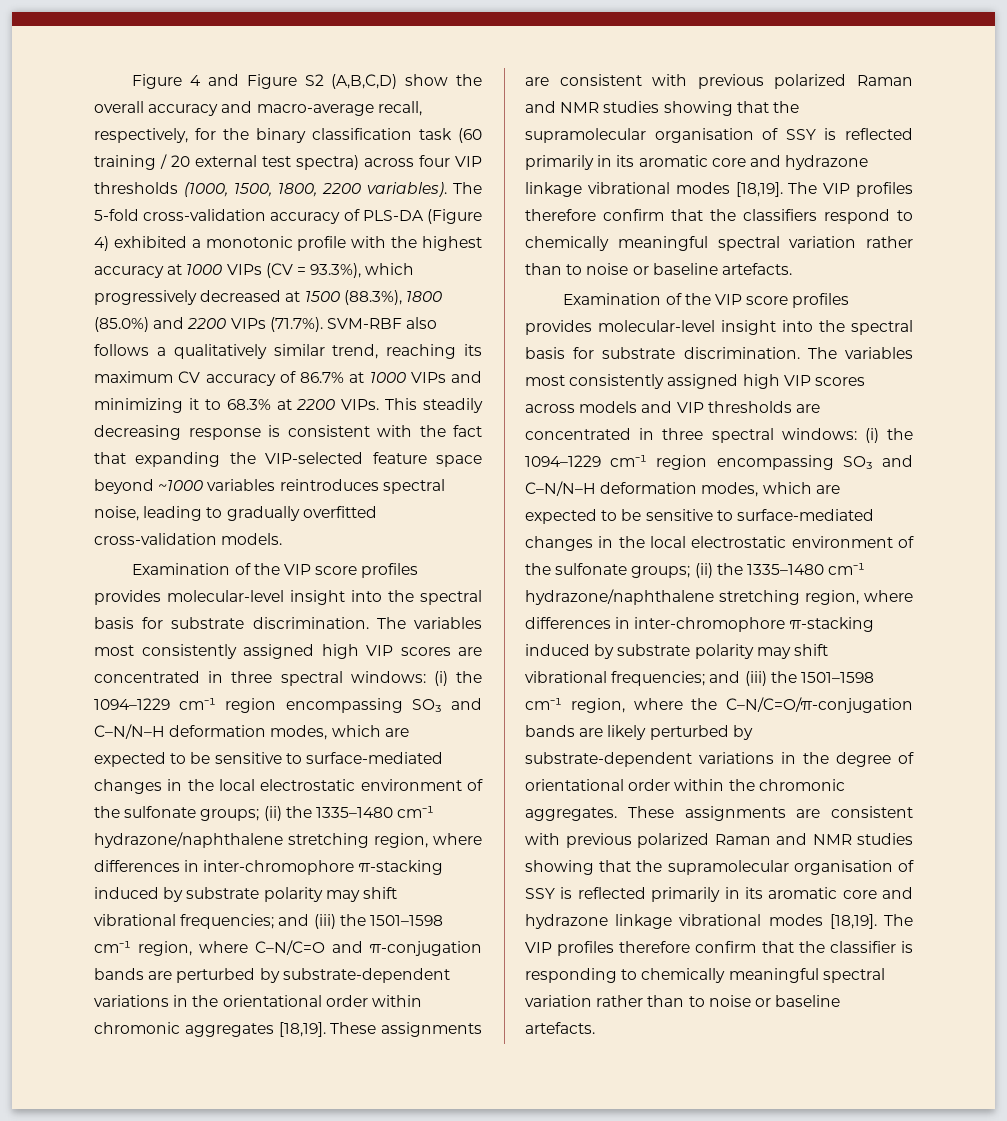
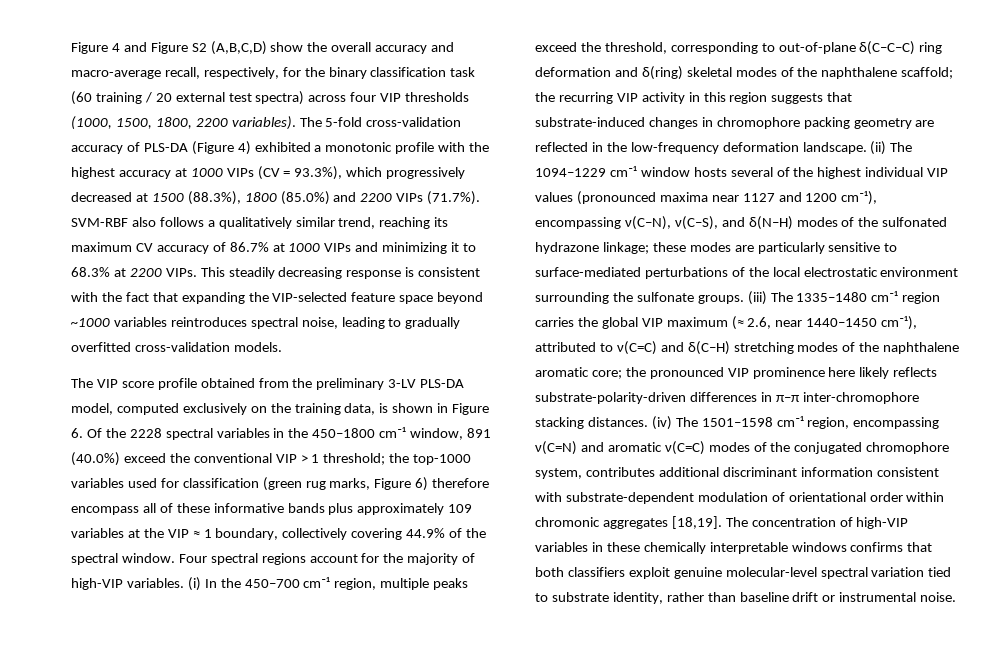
- Examination of the VIP score profiles provides molecular-level insight into the spectral basis for substrate discrimination. The variables most consistently assigned high VIP scores are concentrated in three spectral windows: (i) the 1094–1229 cm⁻¹ region encompassing SO₃ and C–N/N–H deformation modes, which are expected to be sensitive to surface-mediated changes in the local electrostatic environment of the sulfonate groups; (ii) the 1335–1480 cm⁻¹ hydrazone/naphthalene stretching region, where differences in inter-chromophore π-stacking induced by substrate polarity may shift vibrational frequencies; and (iii) the 1501–1598 cm⁻¹ region, where C–N/C=O and π-conjugation bands are perturbed by substrate-dependent variations in the orientational order within chromonic aggregates [18,19].
+ The VIP score profile obtained from the preliminary 3-LV PLS-DA model, computed exclusively on the training data, is shown in Figure 6. Of the 2228 spectral variables in the 450–1800 cm⁻¹ window, 891 (40.0%) exceed the conventional VIP > 1 threshold; the top-1000 variables used for classification (green rug marks, Figure 6) therefore encompass all of these informative bands plus approximately 109 variables at the VIP ≈ 1 boundary, collectively covering 44.9% of the spectral window. Four spectral regions account for the majority of high-VIP variables. (i) In the 450–700 cm⁻¹ region, multiple peaks exceed the threshold, corresponding to out-of-plane δ(C–C–C) ring deformation and δ(ring) skeletal modes of the naphthalene scaffold; the recurring VIP activity in this region suggests that substrate-induced changes in chromophore packing geometry are reflected in the low-frequency deformation landscape. (ii) The 1094–1229 cm⁻¹ window hosts several of the highest individual VIP values (pronounced maxima near 1127 and 1200 cm⁻¹), encompassing ν(C–N), ν(C–S), and δ(N–H) modes of the sulfonated hydrazone linkage; these modes are particularly sensitive to surface-mediated perturbations of the local electrostatic environment surrounding the sulfonate groups. (iii) The 1335–1480 cm⁻¹ region carries the global VIP maximum (≈ 2.6, near 1440–1450 cm⁻¹), attributed to ν(C=C) and δ(C–H) stretching modes of the naphthalene aromatic core; the pronounced VIP prominence here likely reflects substrate-polarity-driven differences in π–π inter-chromophore stacking distances. (iv) The 1501–1598 cm⁻¹ region, encompassing ν(C=N) and aromatic ν(C=C) modes of the conjugated chromophore system, contributes additional discriminant information consistent with substrate-dependent modulation of orientational order within chromonic aggregates [18,19].
- These assignments are consistent with previous polarized Raman and NMR studies showing that the supramolecular organisation of SSY is reflected primarily in its aromatic core and hydrazone linkage vibrational modes [18,19]. The VIP profiles therefore confirm that the classifiers respond to chemically meaningful spectral variation rather than to noise or baseline artefacts.
- Examination of the VIP score profiles provides molecular-level insight into the spectral basis for substrate discrimination. The variables most consistently assigned high VIP scores across models and VIP thresholds are concentrated in three spectral windows: (i) the 1094–1229 cm⁻¹ region encompassing SO₃ and C–N/N–H deformation modes, which are expected to be sensitive to surface-mediated changes in the local electrostatic environment of the sulfonate groups; (ii) the 1335–1480 cm⁻¹ hydrazone/naphthalene stretching region, where differences in inter-chromophore π-stacking induced by substrate polarity may shift vibrational frequencies; and (iii) the 1501–1598 cm⁻¹ region, where the C–N/C=O/π-conjugation bands are likely perturbed by substrate-dependent variations in the degree of orientational order within the chromonic aggregates. These assignments are consistent with previous polarized Raman and NMR studies showing that the supramolecular organisation of SSY is reflected primarily in its aromatic core and hydrazone linkage vibrational modes [18,19]. The VIP profiles therefore confirm that the classifier is responding to chemically meaningful spectral variation rather than to noise or baseline artefacts.
+ The concentration of high-VIP variables in these chemically interpretable windows confirms that both classifiers exploit genuine molecular-level spectral variation tied to substrate identity, rather than baseline drift or instrumental noise.

